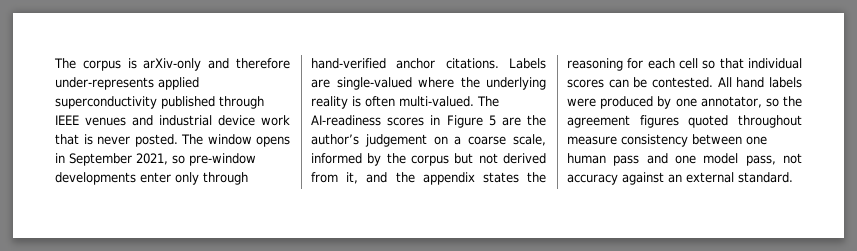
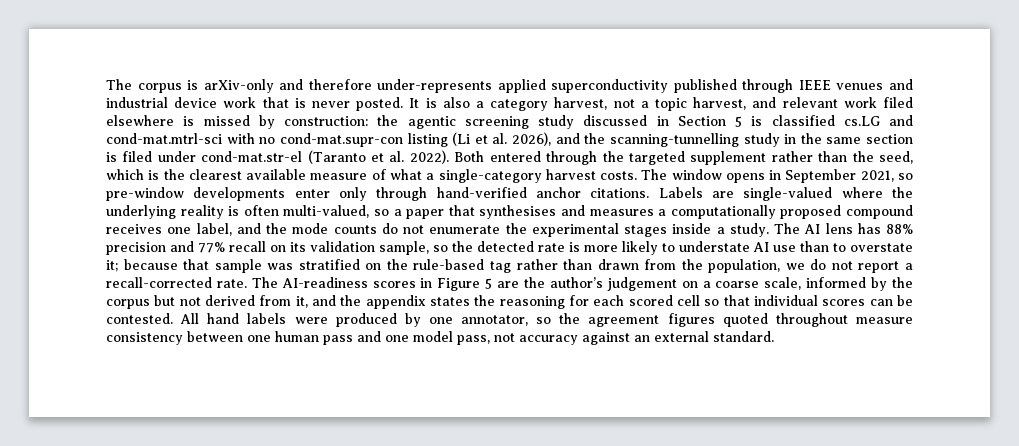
+ It is also a category harvest, not a topic harvest, and relevant work filed elsewhere is missed by construction: the agentic screening study discussed in Section 5 is classified cs.LG and cond-mat.mtrl-sci with no cond-mat.supr-con listing (Li et al. 2026), and the scanning-tunnelling study in the same section is filed under cond-mat.str-el (Taranto et al. 2022). Both entered through the targeted supplement rather than the seed, which is the clearest available measure of what a single-category harvest costs.
- Labels are single-valued where the underlying reality is often multi-valued.
+ Labels are single-valued where the underlying reality is often multi-valued, so a paper that synthesises and measures a computationally proposed compound receives one label, and the mode counts do not enumerate the experimental stages inside a study. The AI lens has 88% precision and 77% recall on its validation sample, so the detected rate is more likely to understate AI use than to overstate it; because that sample was stratified on the rule-based tag rather than drawn from the population, we do not report a recall-corrected rate.
- The AI-readiness scores in Figure 5 are the author’s judgement on a coarse scale, informed by the corpus but not derived from it, and the appendix states the reasoning for each cell so that individual scores can be contested.
+ The AI-readiness scores in Figure 5 are the author’s judgement on a coarse scale, informed by the corpus but not derived from it, and the appendix states the reasoning for each scored cell so that individual scores can be contested.

